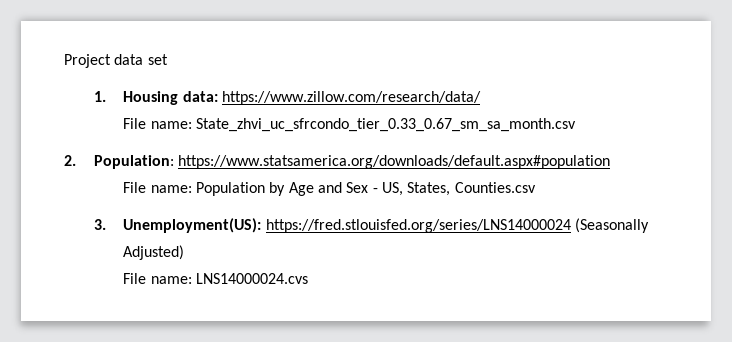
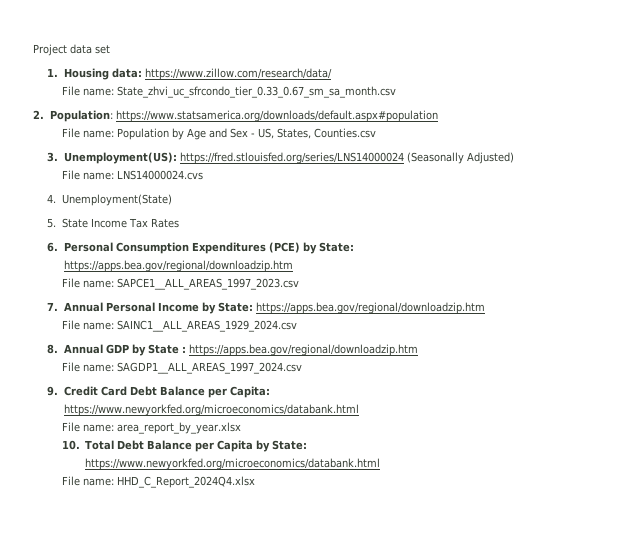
+ 4. Unemployment(State)
+ 5. State Income Tax Rates
+ 6. Personal Consumption Expenditures (PCE) by State: https://apps.bea.gov/regional/downloadzip.htm
+ File name: SAPCE1__ALL_AREAS_1997_2023.csv
+ 7. Annual Personal Income by State: https://apps.bea.gov/regional/downloadzip.htm
+ File name: SAINC1__ALL_AREAS_1929_2024.csv
+ 8. Annual GDP by State : https://apps.bea.gov/regional/downloadzip.htm
+ File name: SAGDP1__ALL_AREAS_1997_2024.csv
+ 9. Credit Card Debt Balance per Capita: https://www.newyorkfed.org/microeconomics/databank.html
+ File name: area_report_by_year.xlsx
+ 10. Total Debt Balance per Capita by State: https://www.newyorkfed.org/microeconomics/databank.html
+ File name: HHD_C_Report_2024Q4.xlsx

